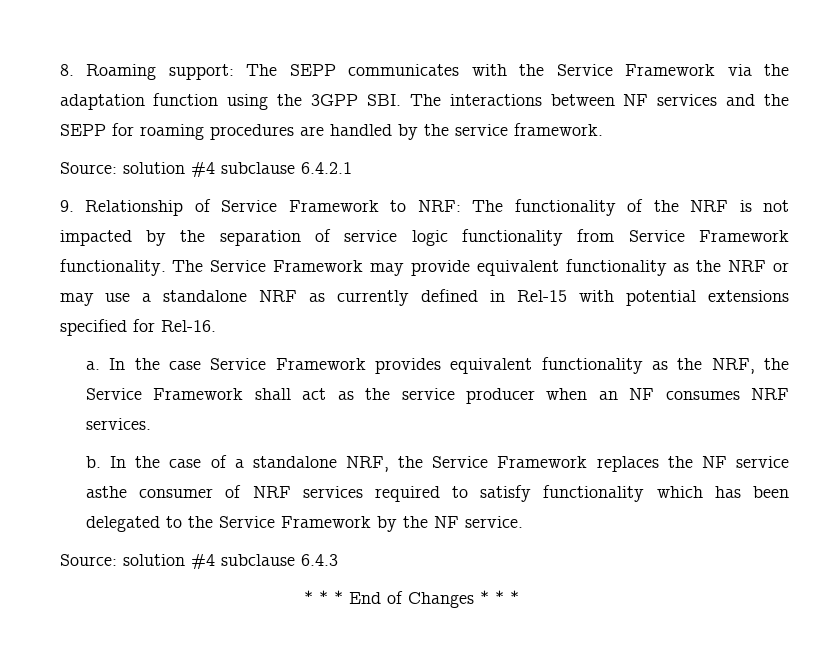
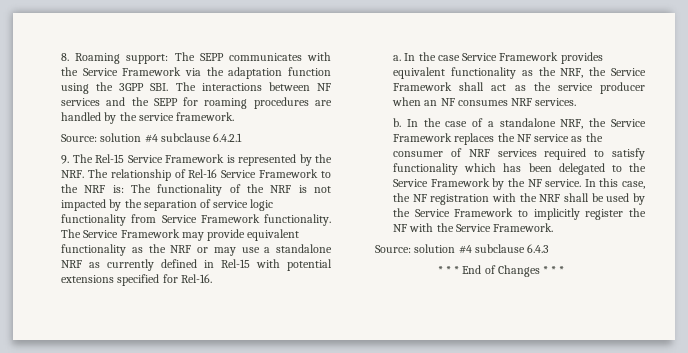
- 9. Relationship of Service Framework to NRF: The functionality of the NRF is not impacted by the separation of service logic functionality from Service Framework functionality.
+ 9. The Rel-15 Service Framework is represented by the NRF. The relationship of Rel-16 Service Framework to the NRF is: The functionality of the NRF is not impacted by the separation of service logic functionality from Service Framework functionality.
- In the case of a standalone NRF, the Service Framework replaces the NF service asthe consumer of NRF services required to satisfy functionality which has been delegated to the Service Framework by the NF service.
+ In the case of a standalone NRF, the Service Framework replaces the NF service as the consumer of NRF services required to satisfy functionality which has been delegated to the Service Framework by the NF service. In this case, the NF registration with the NRF shall be used by the Service Framework to implicitly register the NF with the Service Framework.

